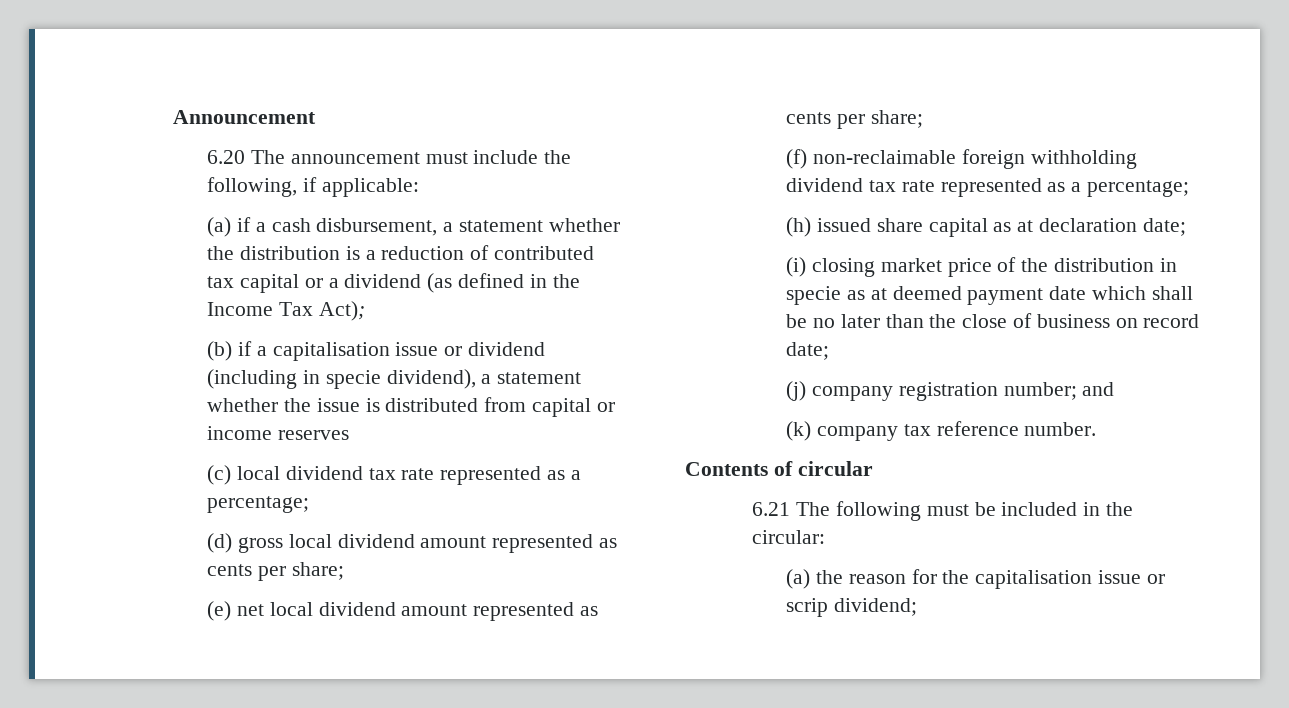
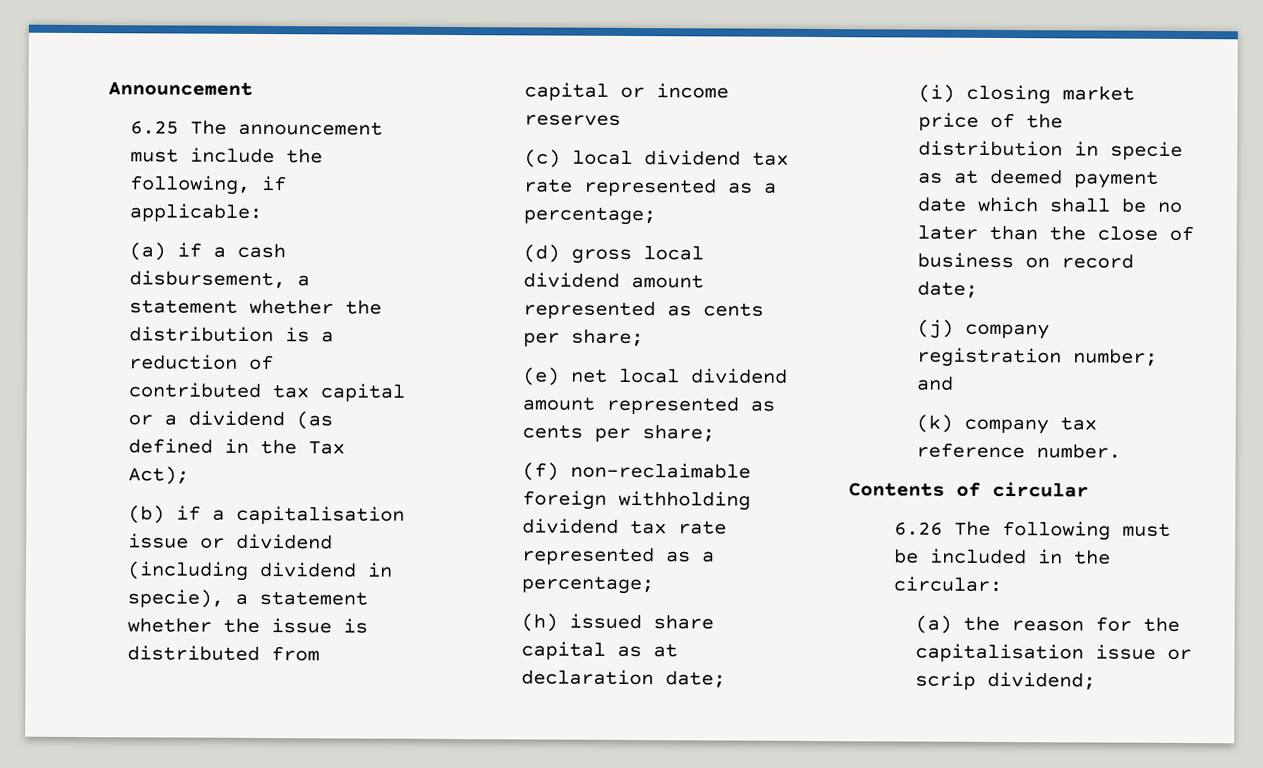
- 6.20 The announcement must include the following, if applicable:
+ 6.25 The announcement must include the following, if applicable:
- (a) if a cash disbursement, a statement whether the distribution is a reduction of contributed tax capital or a dividend (as defined in the Income Tax Act);
+ (a) if a cash disbursement, a statement whether the distribution is a reduction of contributed tax capital or a dividend (as defined in the Tax Act);
- (b) if a capitalisation issue or dividend (including in specie dividend), a statement whether the issue is distributed from capital or income reserves
+ (b) if a capitalisation issue or dividend (including dividend in specie), a statement whether the issue is distributed from capital or income reserves
- 6.21 The following must be included in the circular:
+ 6.26 The following must be included in the circular:

